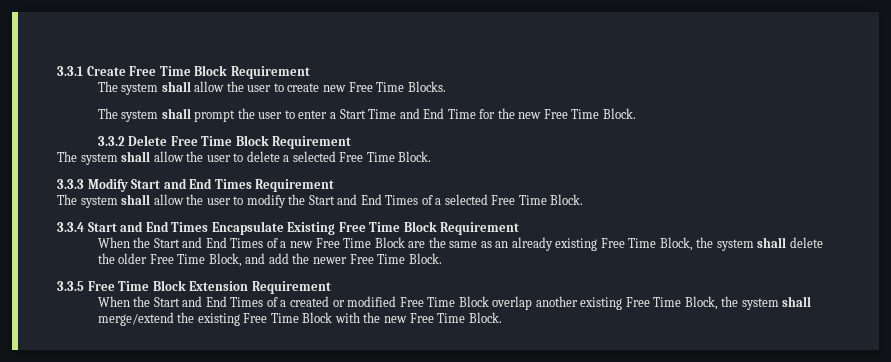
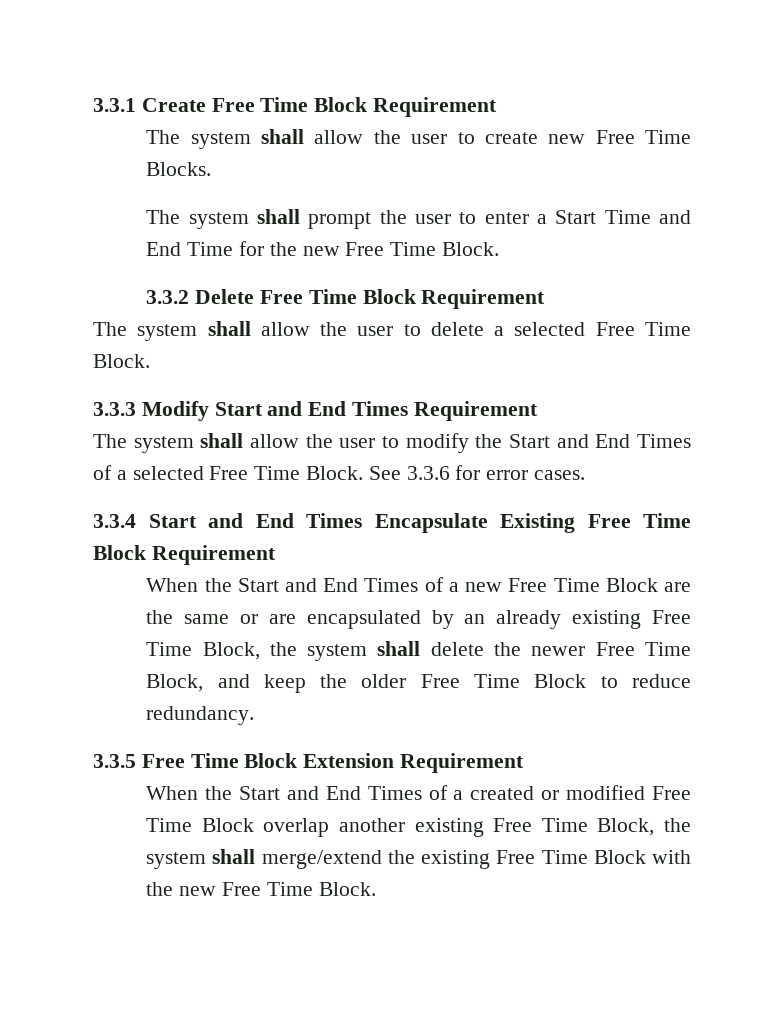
+ See 3.3.6 for error cases.
- When the Start and End Times of a new Free Time Block are the same as an already existing Free Time Block, the system shall delete the older Free Time Block, and add the newer Free Time Block.
+ When the Start and End Times of a new Free Time Block are the same or are encapsulated by an already existing Free Time Block, the system shall delete the newer Free Time Block, and keep the older Free Time Block to reduce redundancy.

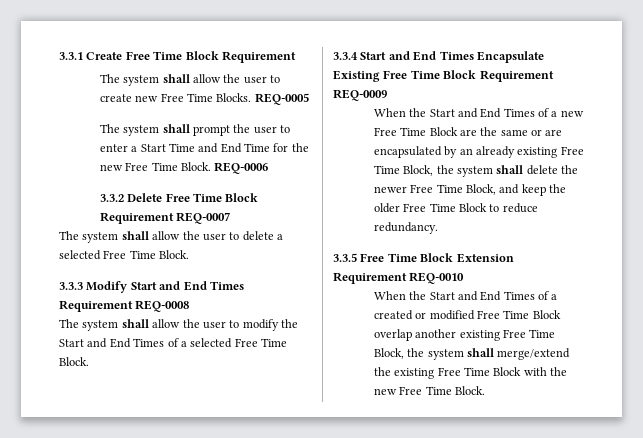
+ REQ-0005
+ REQ-0006
- 3.3.2 Delete Free Time Block Requirement
+ 3.3.2 Delete Free Time Block Requirement REQ-0007
- 3.3.3 Modify Start and End Times Requirement
+ 3.3.3 Modify Start and End Times Requirement REQ-0008
- See 3.3.6 for error cases.
- 3.3.4 Start and End Times Encapsulate Existing Free Time Block Requirement
+ 3.3.4 Start and End Times Encapsulate Existing Free Time Block Requirement REQ-0009
- 3.3.5 Free Time Block Extension Requirement
+ 3.3.5 Free Time Block Extension Requirement REQ-0010

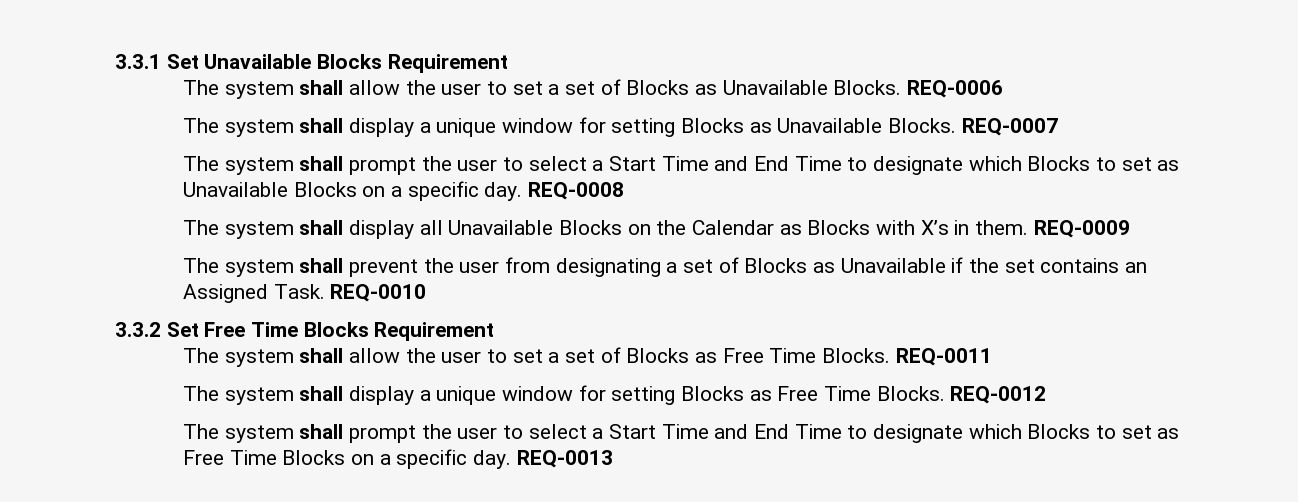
- 3.3.1 Create Free Time Block Requirement
- The system shall allow the user to create new Free Time Blocks. REQ-0005
- The system shall prompt the user to enter a Start Time and End Time for the new Free Time Block. REQ-0006
- 3.3.2 Delete Free Time Block Requirement REQ-0007
- The system shall allow the user to delete a selected Free Time Block.
- 3.3.3 Modify Start and End Times Requirement REQ-0008
- The system shall allow the user to modify the Start and End Times of a selected Free Time Block.
- 3.3.4 Start and End Times Encapsulate Existing Free Time Block Requirement REQ-0009
- When the Start and End Times of a new Free Time Block are the same or are encapsulated by an already existing Free Time Block, the system shall delete the newer Free Time Block, and keep the older Free Time Block to reduce redundancy.
- 3.3.5 Free Time Block Extension Requirement REQ-0010
- When the Start and End Times of a created or modified Free Time Block overlap another existing Free Time Block, the system shall merge/extend the existing Free Time Block with the new Free Time Block.
+ 3.3.1 Set Unavailable Blocks Requirement
+ The system shall allow the user to set a set of Blocks as Unavailable Blocks. REQ-0006
+ The system shall display a unique window for setting Blocks as Unavailable Blocks. REQ-0007
+ The system shall prompt the user to select a Start Time and End Time to designate which Blocks to set as Unavailable Blocks on a specific day. REQ-0008
+ The system shall display all Unavailable Blocks on the Calendar as Blocks with X’s in them. REQ-0009
+ The system shall prevent the user from designating a set of Blocks as Unavailable if the set contains an Assigned Task. REQ-0010
+ 3.3.2 Set Free Time Blocks Requirement
+ The system shall allow the user to set a set of Blocks as Free Time Blocks. REQ-0011
+ The system shall display a unique window for setting Blocks as Free Time Blocks. REQ-0012
+ The system shall prompt the user to select a Start Time and End Time to designate which Blocks to set as Free Time Blocks on a specific day. REQ-0013

